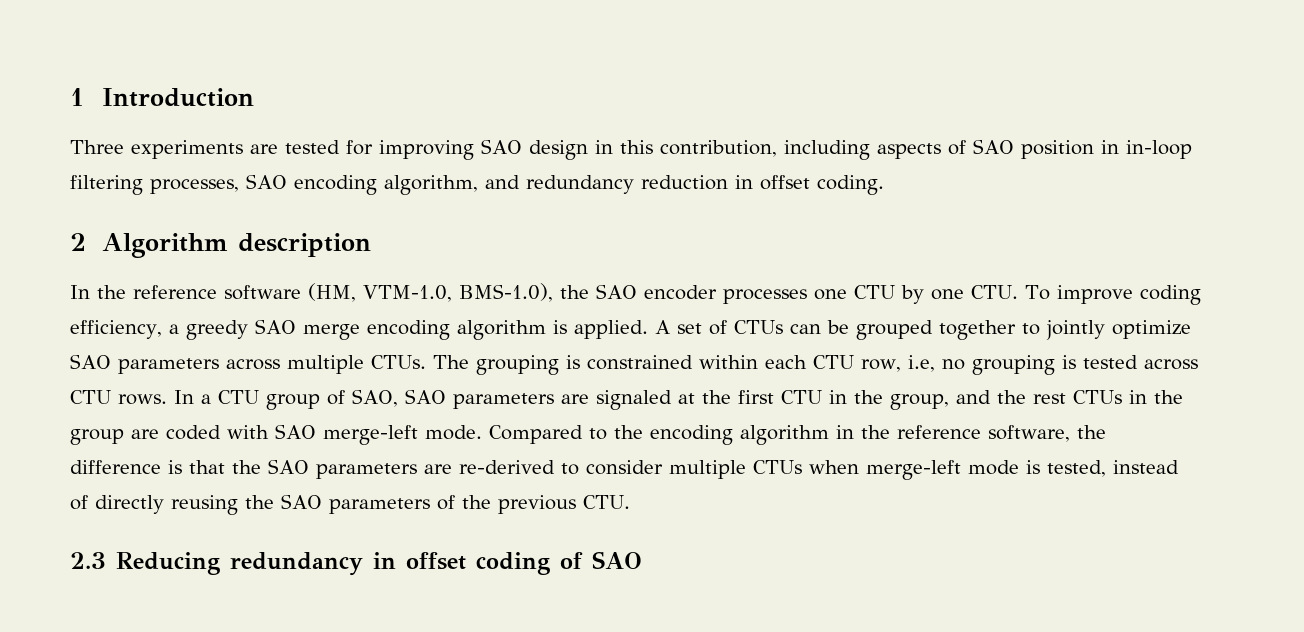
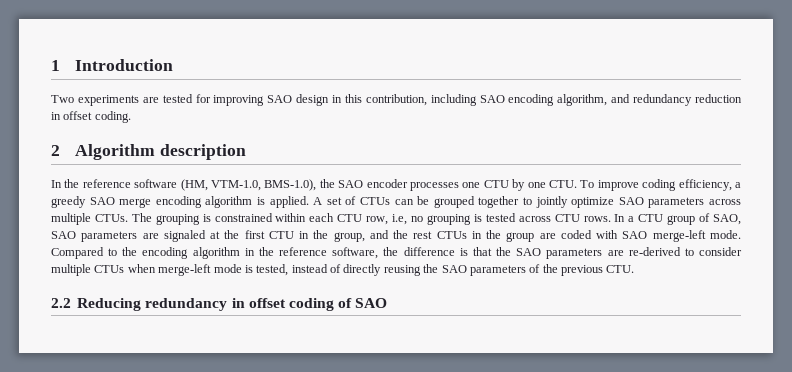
- Three experiments are tested for improving SAO design in this contribution, including aspects of SAO position in in-loop filtering processes, SAO encoding algorithm, and redundancy reduction in offset coding.
+ Two experiments are tested for improving SAO design in this contribution, including SAO encoding algorithm, and redundancy reduction in offset coding.
- 2.3 Reducing redundancy in offset coding of SAO
+ 2.2 Reducing redundancy in offset coding of SAO

